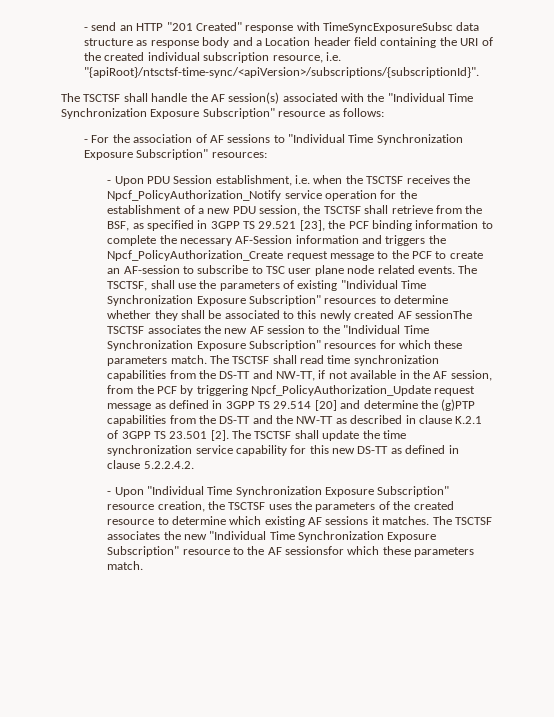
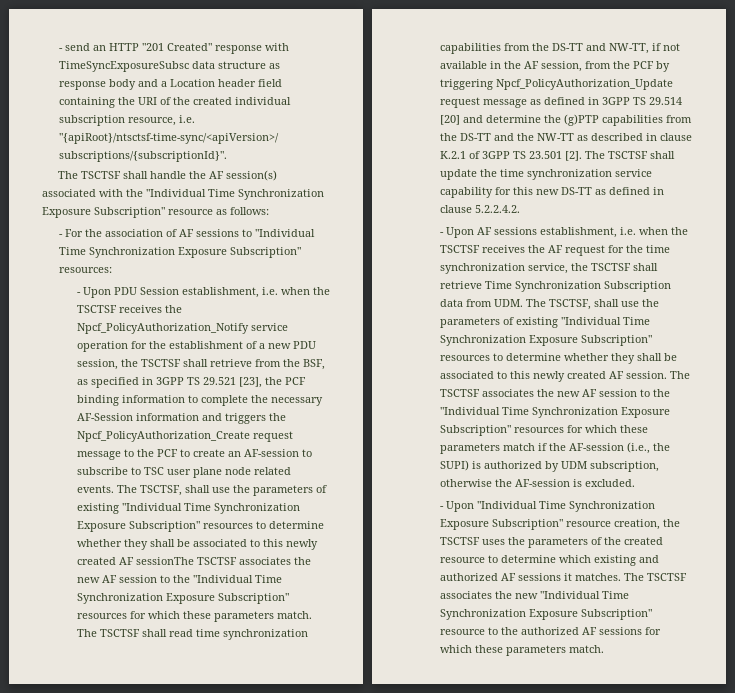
+ - Upon AF sessions establishment, i.e. when the TSCTSF receives the AF request for the time synchronization service, the TSCTSF shall retrieve Time Synchronization Subscription data from UDM. The TSCTSF, shall use the parameters of existing "Individual Time Synchronization Exposure Subscription" resources to determine whether they shall be associated to this newly created AF session. The TSCTSF associates the new AF session to the "Individual Time Synchronization Exposure Subscription" resources for which these parameters match if the AF-session (i.e., the SUPI) is authorized by UDM subscription, otherwise the AF-session is excluded.
- - Upon "Individual Time Synchronization Exposure Subscription" resource creation, the TSCTSF uses the parameters of the created resource to determine which existing AF sessions it matches.
+ - Upon "Individual Time Synchronization Exposure Subscription" resource creation, the TSCTSF uses the parameters of the created resource to determine which existing and authorized AF sessions it matches.
- The TSCTSF associates the new "Individual Time Synchronization Exposure Subscription" resource to the AF sessionsfor which these parameters match.
+ The TSCTSF associates the new "Individual Time Synchronization Exposure Subscription" resource to the authorized AF sessions for which these parameters match.

